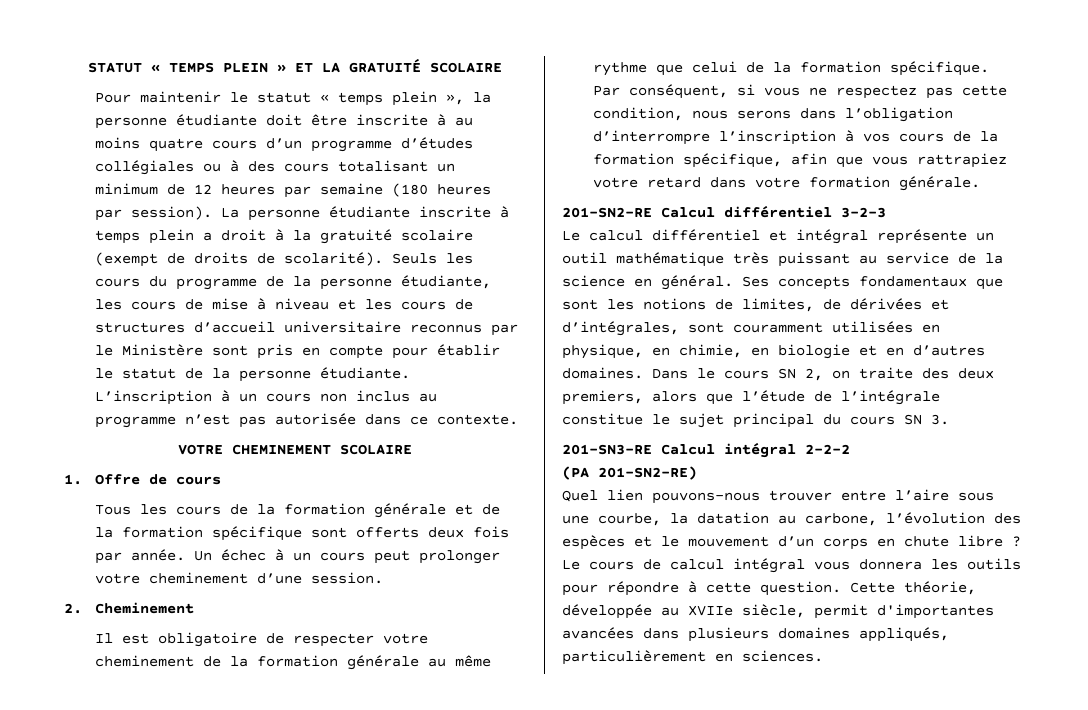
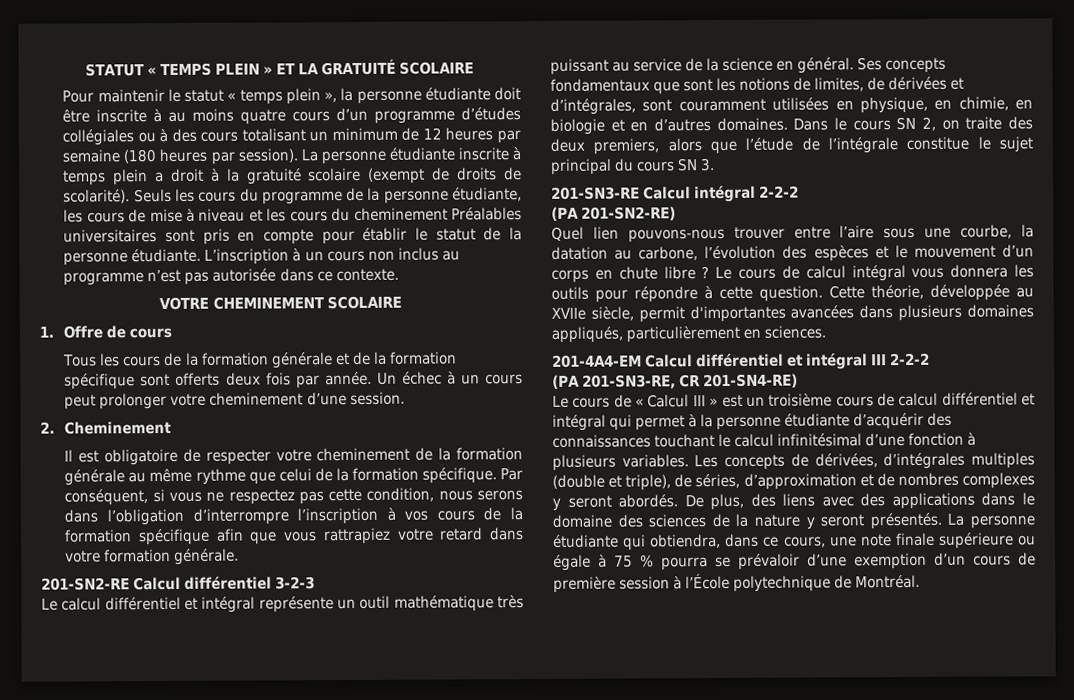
- Seuls les cours du programme de la personne étudiante, les cours de mise à niveau et les cours de structures d’accueil universitaire reconnus par le Ministère sont pris en compte pour établir le statut de la personne étudiante.
+ Seuls les cours du programme de la personne étudiante, les cours de mise à niveau et les cours du cheminement Préalables universitaires sont pris en compte pour établir le statut de la personne étudiante.
- Par conséquent, si vous ne respectez pas cette condition, nous serons dans l’obligation d’interrompre l’inscription à vos cours de la formation spécifique, afin que vous rattrapiez votre retard dans votre formation générale.
+ Par conséquent, si vous ne respectez pas cette condition, nous serons dans l’obligation d’interrompre l’inscription à vos cours de la formation spécifique afin que vous rattrapiez votre retard dans votre formation générale.
+ 201-4A4-EM Calcul différentiel et intégral III 2-2-2
+ (PA 201-SN3-RE, CR 201-SN4-RE)
+ Le cours de « Calcul III » est un troisième cours de calcul différentiel et intégral qui permet à la personne étudiante d’acquérir des connaissances touchant le calcul infinitésimal d’une fonction à plusieurs variables. Les concepts de dérivées, d’intégrales multiples (double et triple), de séries, d’approximation et de nombres complexes y seront abordés. De plus, des liens avec des applications dans le domaine des sciences de la nature y seront présentés. La personne étudiante qui obtiendra, dans ce cours, une note finale supérieure ou égale à 75 % pourra se prévaloir d’une exemption d’un cours de première session à l’École polytechnique de Montréal.

